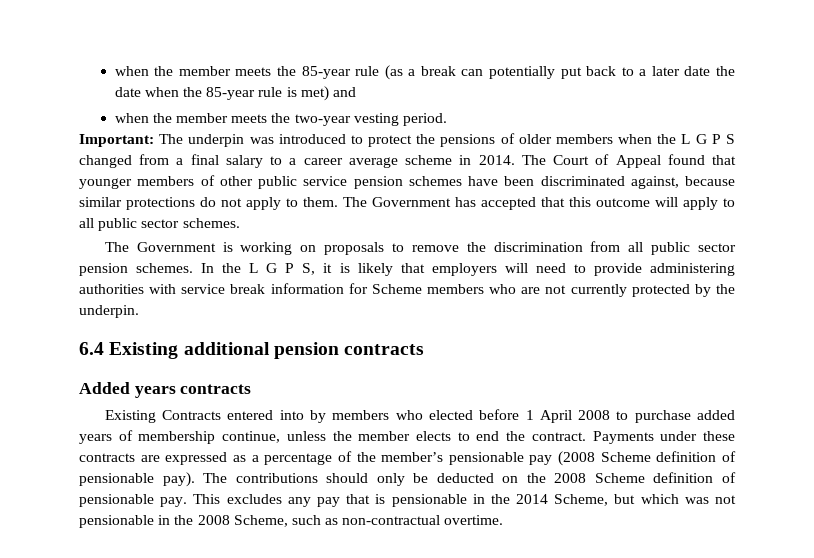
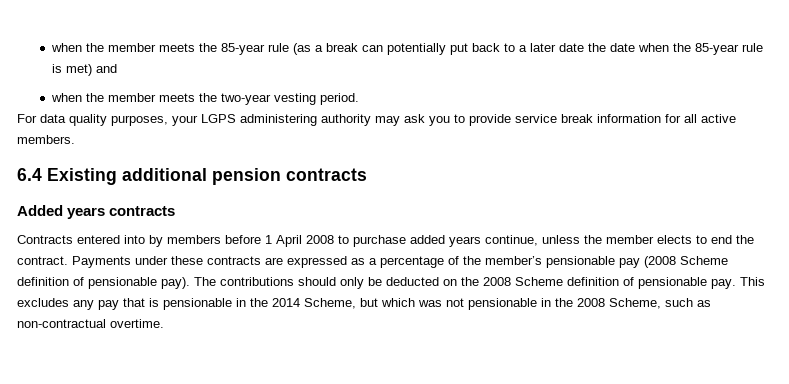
- Important: The underpin was introduced to protect the pensions of older members when the L G P S changed from a final salary to a career average scheme in 2014. The Court of Appeal found that younger members of other public service pension schemes have been discriminated against, because similar protections do not apply to them. The Government has accepted that this outcome will apply to all public sector schemes.
- The Government is working on proposals to remove the discrimination from all public sector pension schemes. In the L G P S, it is likely that employers will need to provide administering authorities with service break information for Scheme members who are not currently protected by the underpin.
+ For data quality purposes, your LGPS administering authority may ask you to provide service break information for all active members.
- Existing Contracts entered into by members who elected before 1 April 2008 to purchase added years of membership continue, unless the member elects to end the contract.
+ Contracts entered into by members before 1 April 2008 to purchase added years continue, unless the member elects to end the contract.

